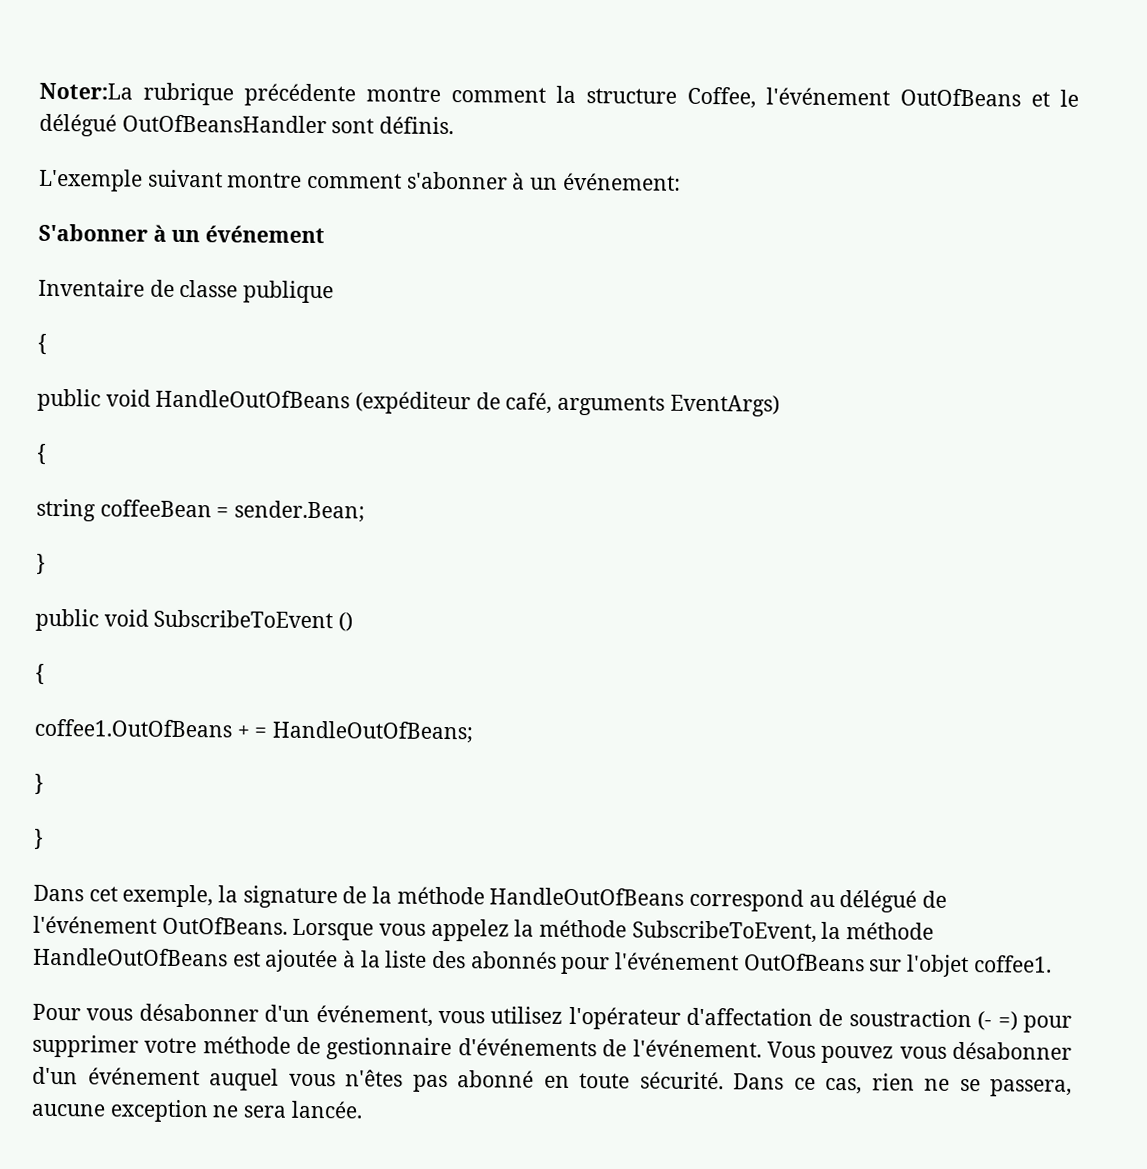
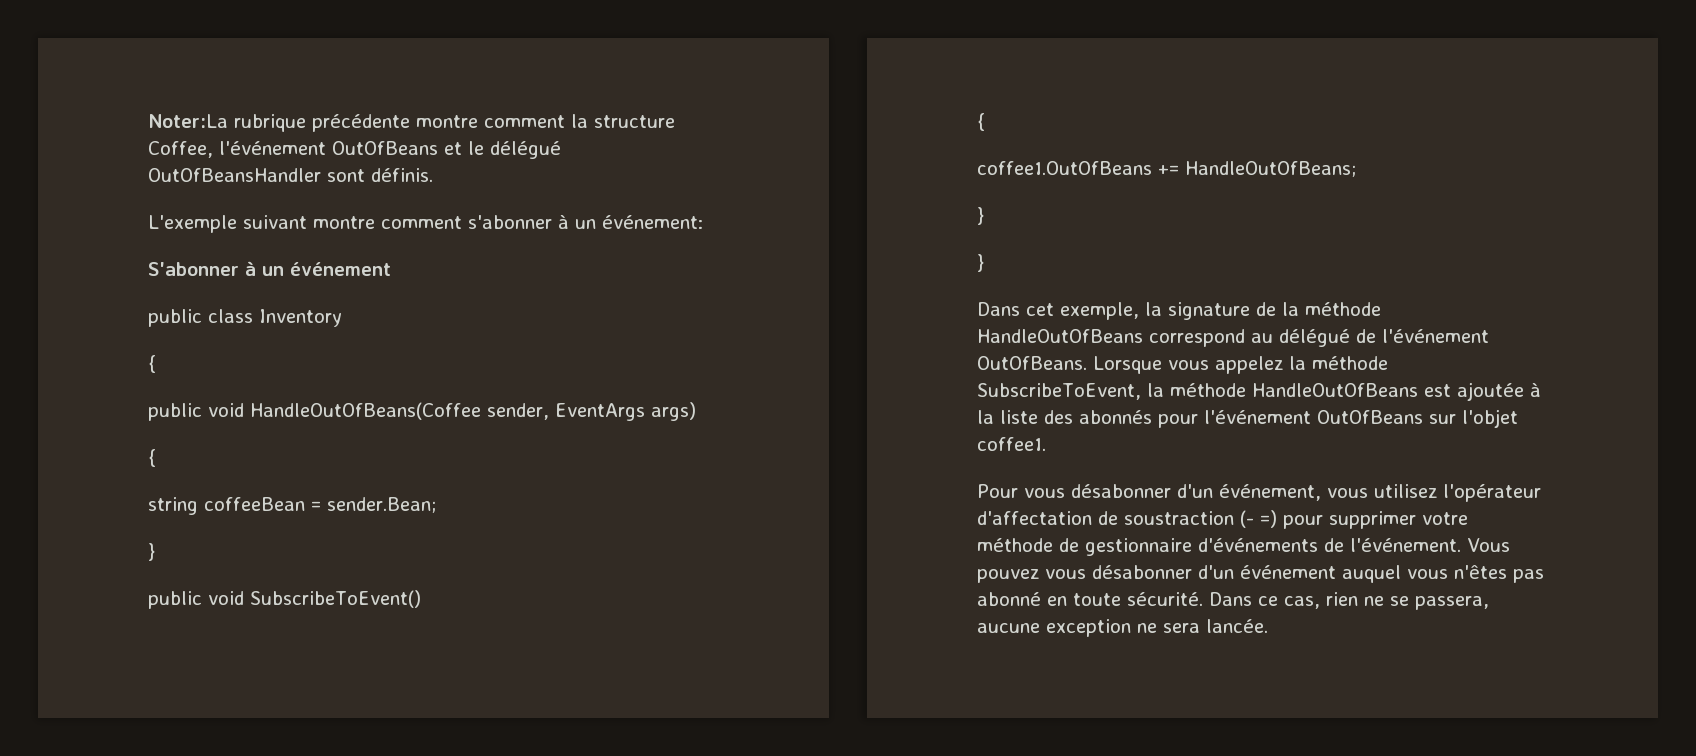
- Inventaire de classe publique
+ public class Inventory
- public void HandleOutOfBeans (expéditeur de café, arguments EventArgs)
+ public void HandleOutOfBeans(Coffee sender, EventArgs args)
- public void SubscribeToEvent ()
+ public void SubscribeToEvent()
- coffee1.OutOfBeans + = HandleOutOfBeans;
+ coffee1.OutOfBeans += HandleOutOfBeans;

